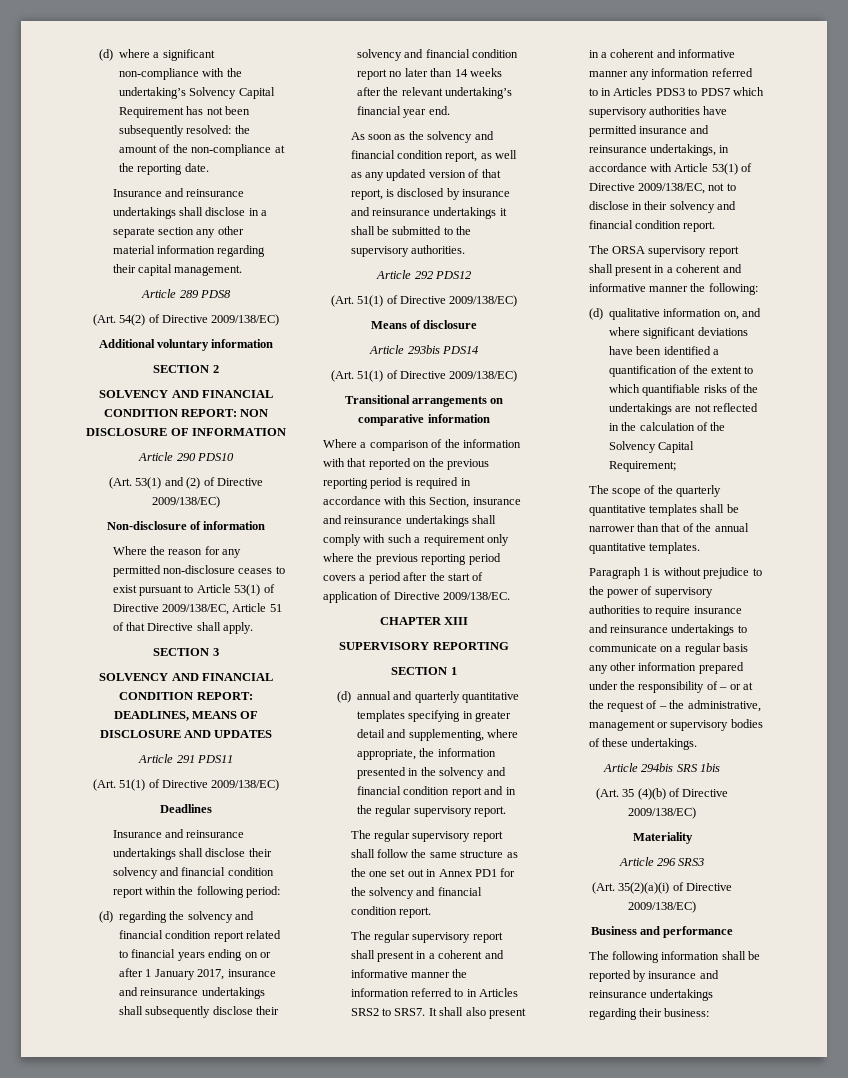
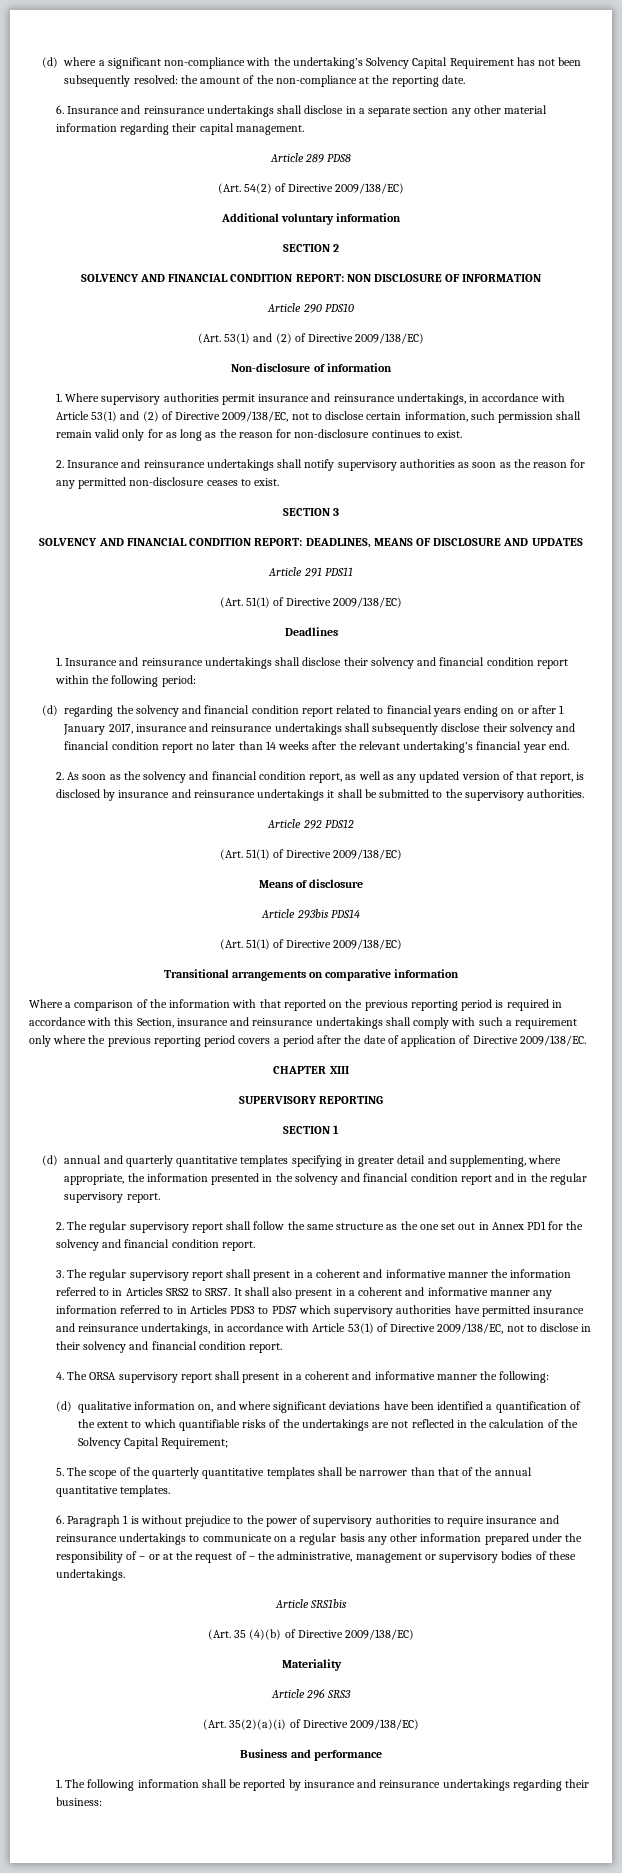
- Insurance and reinsurance undertakings shall disclose in a separate section any other material information regarding their capital management.
+ 6. Insurance and reinsurance undertakings shall disclose in a separate section any other material information regarding their capital management.
- Where the reason for any permitted non-disclosure ceases to exist pursuant to Article 53(1) of Directive 2009/138/EC, Article 51 of that Directive shall apply.
+ 1. Where supervisory authorities permit insurance and reinsurance undertakings, in accordance with Article 53(1) and (2) of Directive 2009/138/EC, not to disclose certain information, such permission shall remain valid only for as long as the reason for non-disclosure continues to exist.
+ 2. Insurance and reinsurance undertakings shall notify supervisory authorities as soon as the reason for any permitted non-disclosure ceases to exist.
- Insurance and reinsurance undertakings shall disclose their solvency and financial condition report within the following period:
+ 1. Insurance and reinsurance undertakings shall disclose their solvency and financial condition report within the following period:
- As soon as the solvency and financial condition report, as well as any updated version of that report, is disclosed by insurance and reinsurance undertakings it shall be submitted to the supervisory authorities.
+ 2. As soon as the solvency and financial condition report, as well as any updated version of that report, is disclosed by insurance and reinsurance undertakings it shall be submitted to the supervisory authorities.
- Where a comparison of the information with that reported on the previous reporting period is required in accordance with this Section, insurance and reinsurance undertakings shall comply with such a requirement only where the previous reporting period covers a period after the start of application of Directive 2009/138/EC.
+ Where a comparison of the information with that reported on the previous reporting period is required in accordance with this Section, insurance and reinsurance undertakings shall comply with such a requirement only where the previous reporting period covers a period after the date of application of Directive 2009/138/EC.
- The regular supervisory report shall follow the same structure as the one set out in Annex PD1 for the solvency and financial condition report.
+ 2. The regular supervisory report shall follow the same structure as the one set out in Annex PD1 for the solvency and financial condition report.
- The regular supervisory report shall present in a coherent and informative manner the information referred to in Articles SRS2 to SRS7.
+ 3. The regular supervisory report shall present in a coherent and informative manner the information referred to in Articles SRS2 to SRS7.
- The ORSA supervisory report shall present in a coherent and informative manner the following:
+ 4. The ORSA supervisory report shall present in a coherent and informative manner the following:
- The scope of the quarterly quantitative templates shall be narrower than that of the annual quantitative templates.
+ 5. The scope of the quarterly quantitative templates shall be narrower than that of the annual quantitative templates.
- Paragraph 1 is without prejudice to the power of supervisory authorities to require insurance and reinsurance undertakings to communicate on a regular basis any other information prepared under the responsibility of – or at the request of – the administrative, management or supervisory bodies of these undertakings.
+ 6. Paragraph 1 is without prejudice to the power of supervisory authorities to require insurance and reinsurance undertakings to communicate on a regular basis any other information prepared under the responsibility of – or at the request of – the administrative, management or supervisory bodies of these undertakings.
- Article 294bis SRS 1bis
+ Article SRS1bis
- The following information shall be reported by insurance and reinsurance undertakings regarding their business:
+ 1. The following information shall be reported by insurance and reinsurance undertakings regarding their business:

